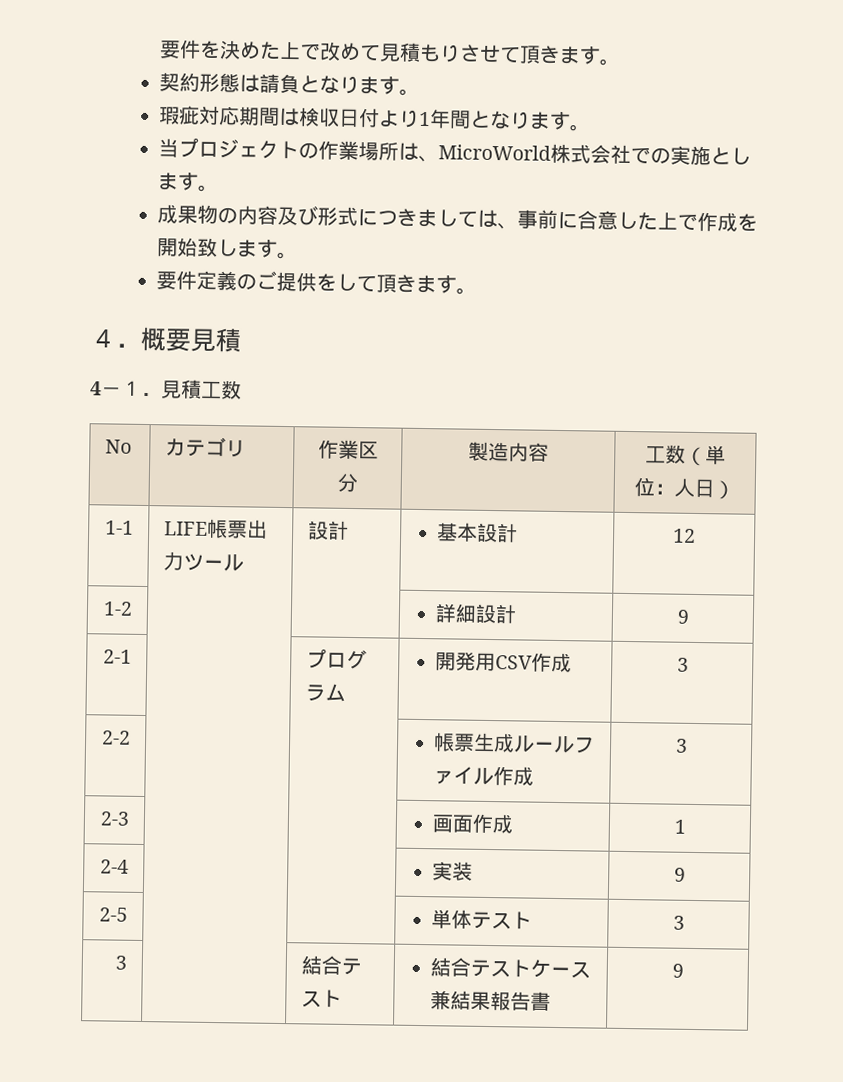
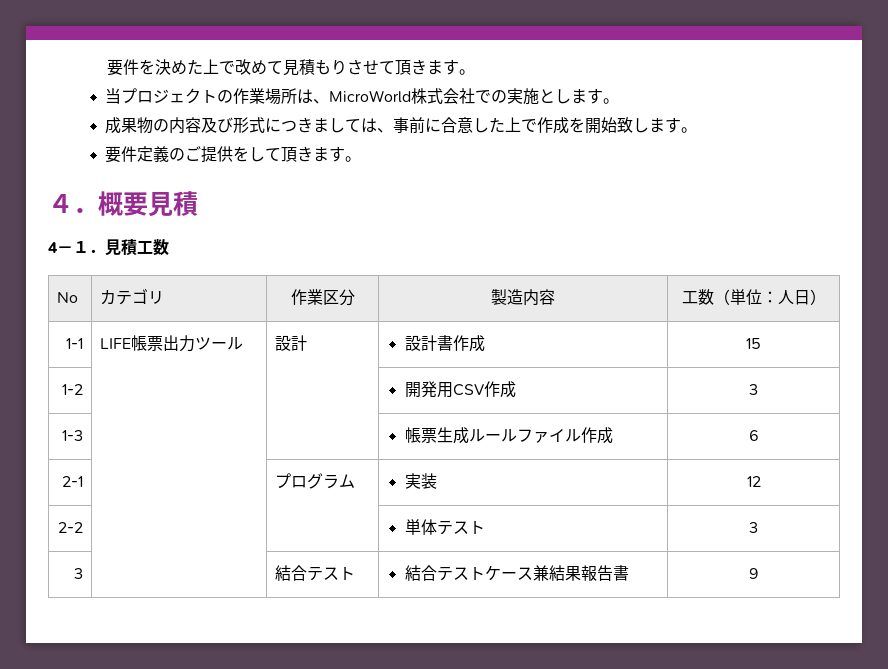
- 契約形態は請負となります。
- 瑕疵対応期間は検収日付より1年間となります。
- 1-1 | LIFE帳票出力ツール | 設計 | 基本設計 | 12
+ 1-1 | LIFE帳票出力ツール | 設計 | 設計書作成 | 15
- 1-2 | | | 詳細設計 | 9
- 2-1 | | プログラム | 開発用CSV作成 | 3
+ 1-2 | | | 開発用CSV作成 | 3
- 2-2 | | | 帳票生成ルールファイル作成 | 3
- 2-3 | | | 画面作成 | 1
- 2-4 | | | 実装 | 9
- 2-5 | | | 単体テスト | 3
+ 1-3 | | | 帳票生成ルールファイル作成 | 6
+ 2-1 | | プログラム | 実装 | 12
+ 2-2 | | | 単体テスト | 3

